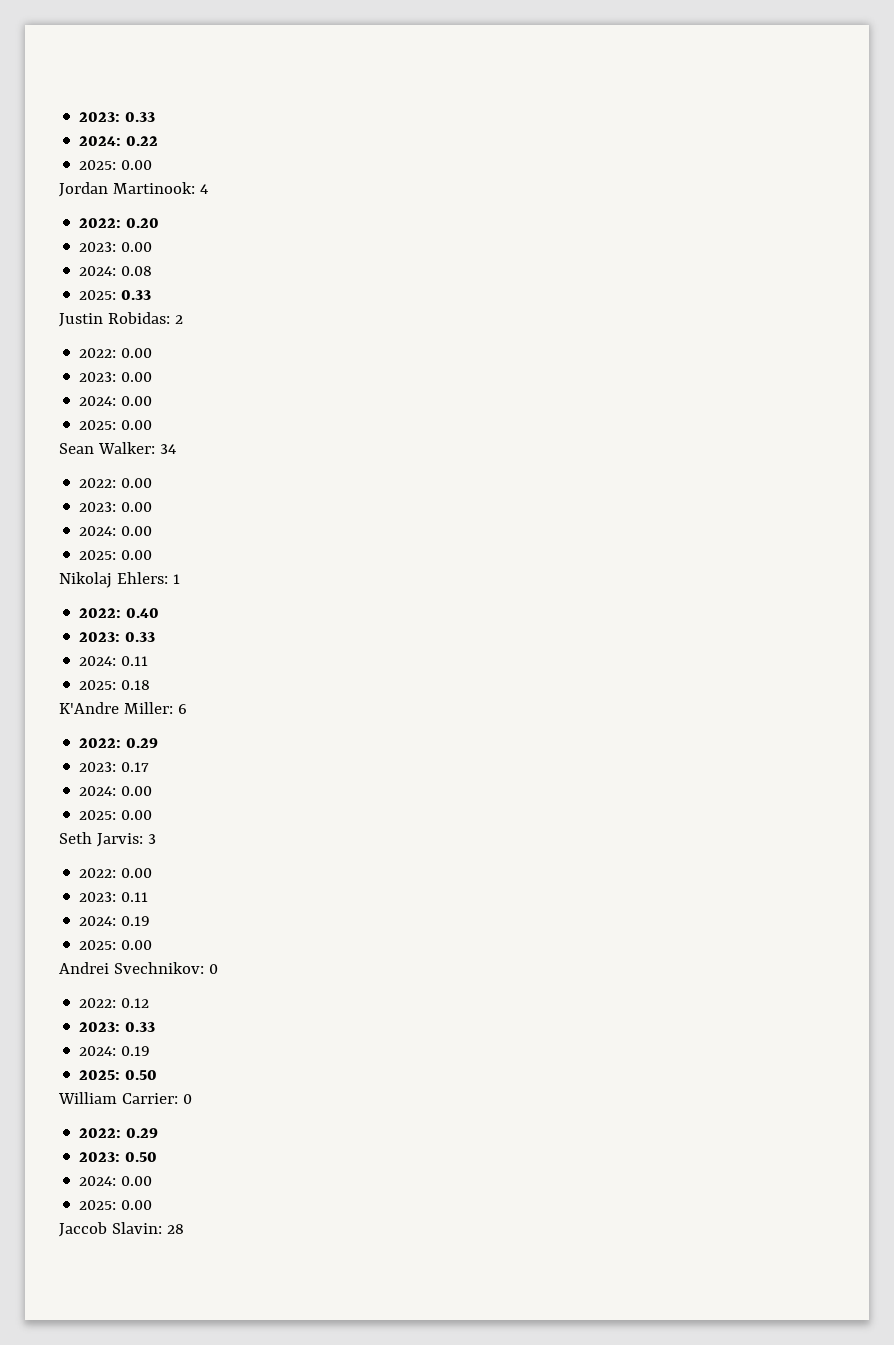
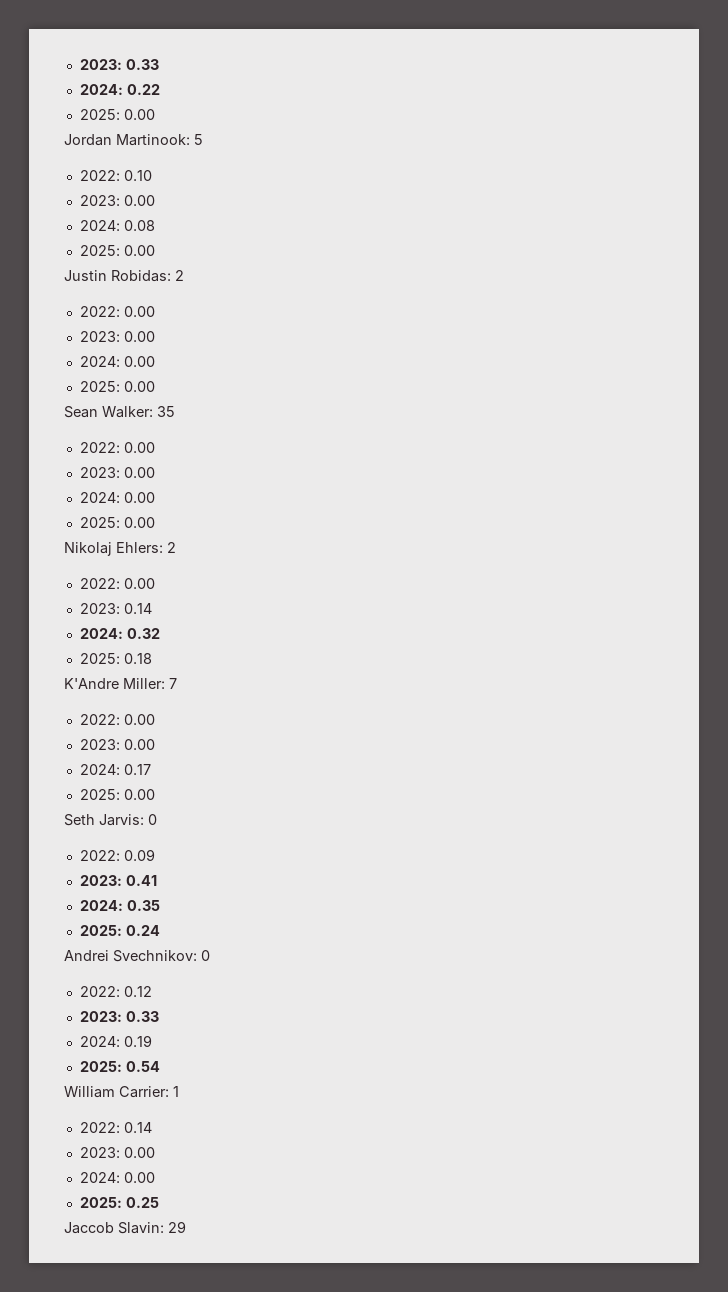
- Jordan Martinook: 4
- 2022: 0.20
+ Jordan Martinook: 5
+ 2022: 0.10
  2024: 0.08
- 2025: 0.33
+ 2025: 0.00
- Sean Walker: 34
+ Sean Walker: 35
- Nikolaj Ehlers: 1
- 2022: 0.40
- 2023: 0.33
- 2024: 0.11
+ Nikolaj Ehlers: 2
+ 2022: 0.00
+ 2023: 0.14
+ 2024: 0.32
- K'Andre Miller: 6
- 2022: 0.29
- 2023: 0.17
- 2024: 0.00
+ K'Andre Miller: 7
+ 2022: 0.00
+ 2023: 0.00
+ 2024: 0.17
- Seth Jarvis: 3
- 2022: 0.00
- 2023: 0.11
- 2024: 0.19
- 2025: 0.00
+ Seth Jarvis: 0
+ 2022: 0.09
+ 2023: 0.41
+ 2024: 0.35
+ 2025: 0.24
- 2025: 0.50
+ 2025: 0.54
- William Carrier: 0
- 2022: 0.29
- 2023: 0.50
+ William Carrier: 1
+ 2022: 0.14
+ 2023: 0.00
  2024: 0.00
- 2025: 0.00
+ 2025: 0.25
- Jaccob Slavin: 28
+ Jaccob Slavin: 29

